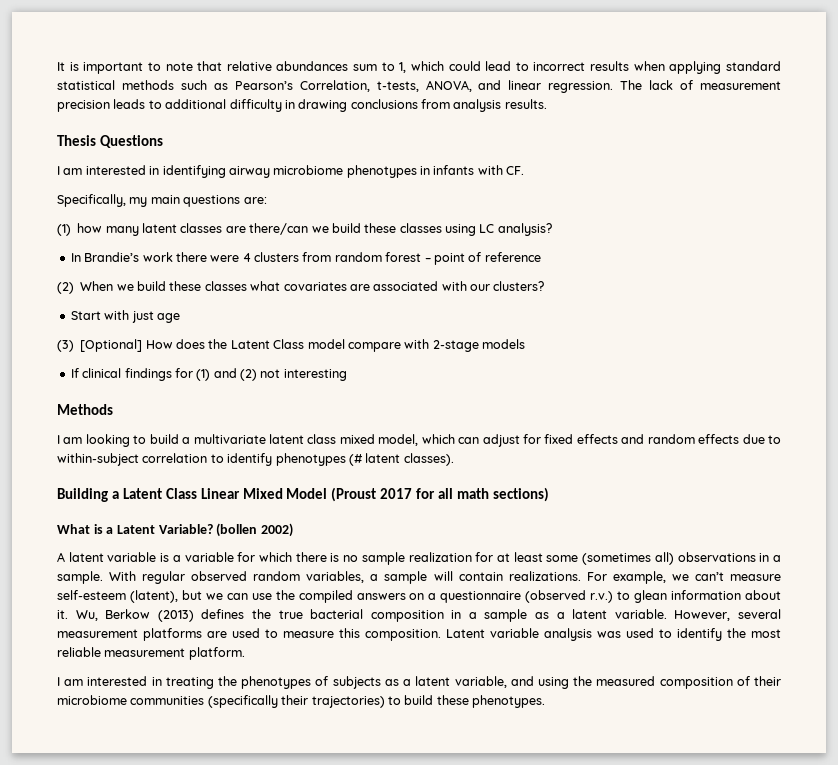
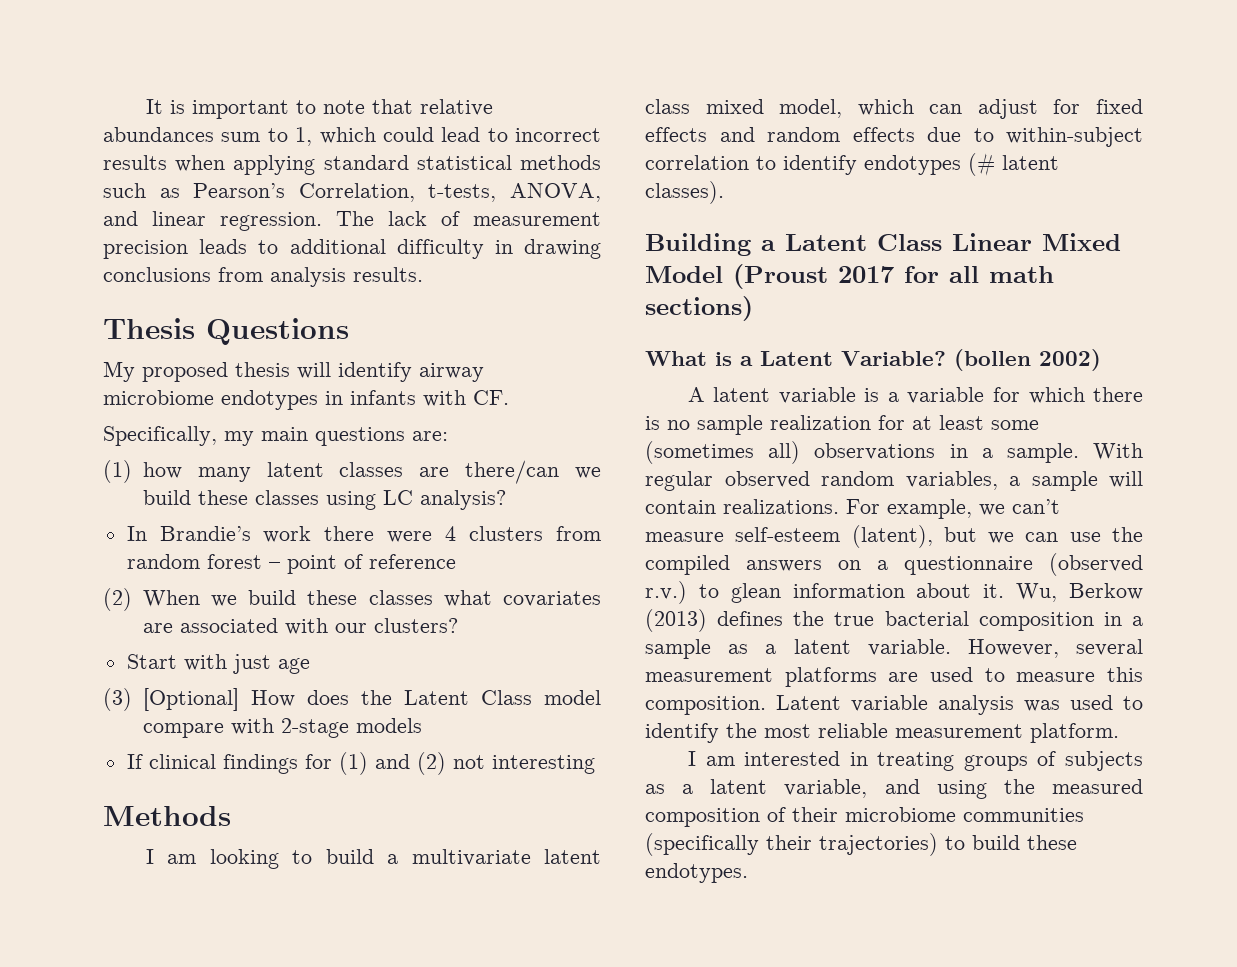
- I am interested in identifying airway microbiome phenotypes in infants with CF.
+ My proposed thesis will identify airway microbiome endotypes in infants with CF.
- I am looking to build a multivariate latent class mixed model, which can adjust for fixed effects and random effects due to within-subject correlation to identify phenotypes (# latent classes).
+ I am looking to build a multivariate latent class mixed model, which can adjust for fixed effects and random effects due to within-subject correlation to identify endotypes (# latent classes).
- I am interested in treating the phenotypes of subjects as a latent variable, and using the measured composition of their microbiome communities (specifically their trajectories) to build these phenotypes.
+ I am interested in treating groups of subjects as a latent variable, and using the measured composition of their microbiome communities (specifically their trajectories) to build these endotypes.

